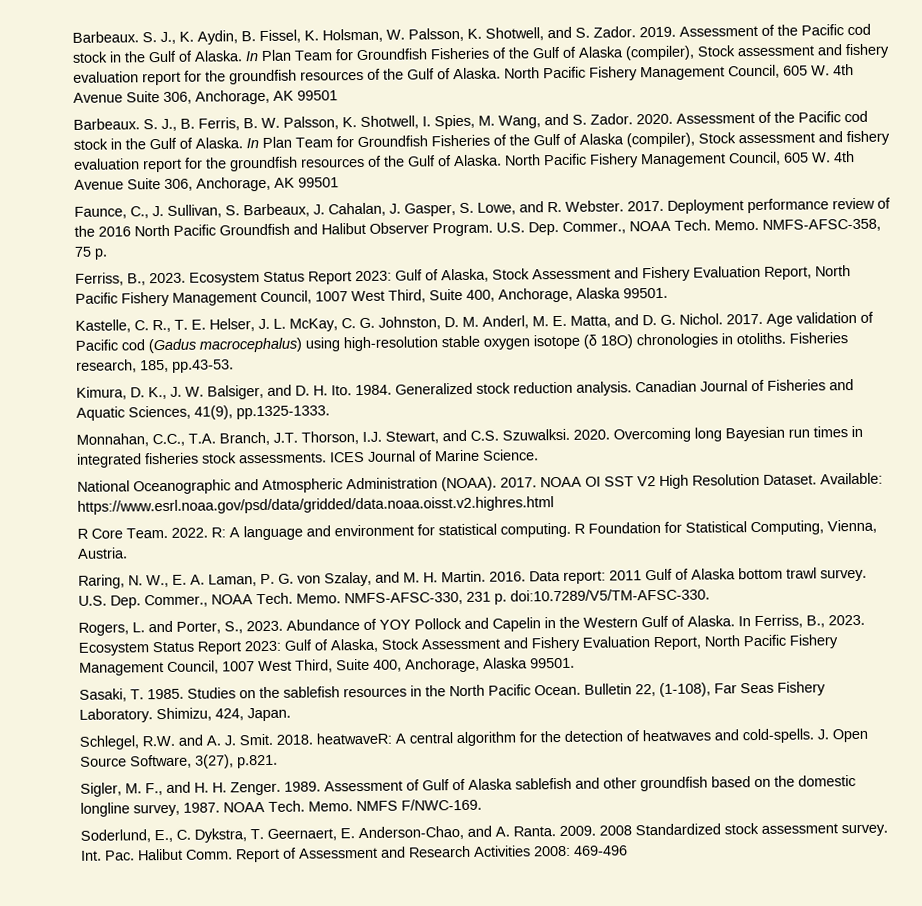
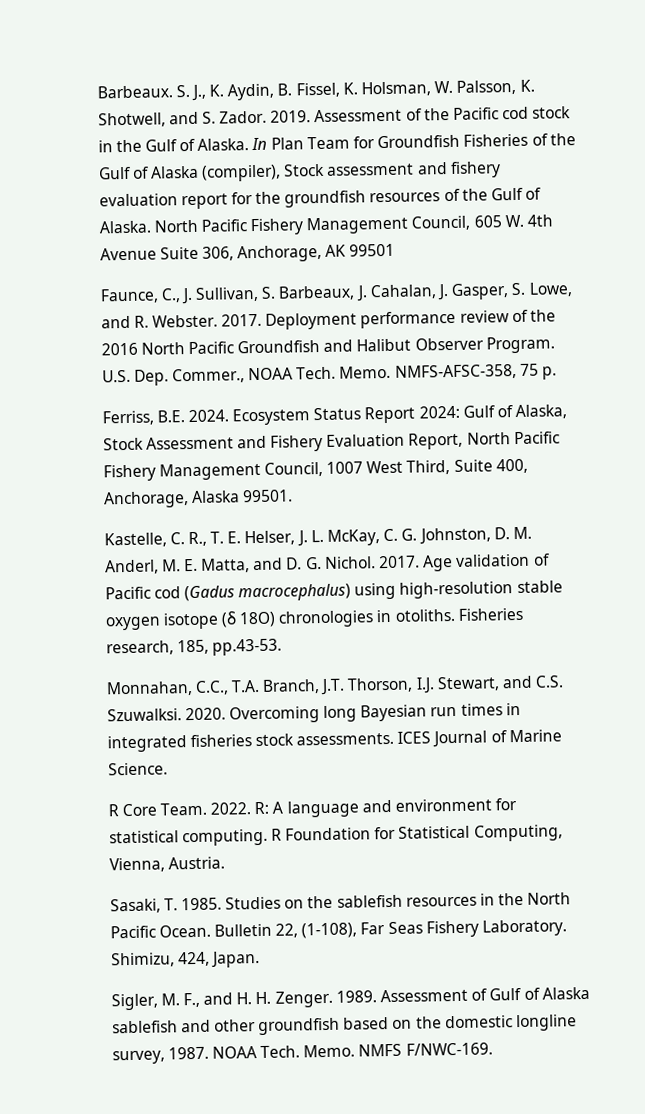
- Barbeaux. S. J., B. Ferris, B. W. Palsson, K. Shotwell, I. Spies, M. Wang, and S. Zador. 2020. Assessment of the Pacific cod stock in the Gulf of Alaska. In Plan Team for Groundfish Fisheries of the Gulf of Alaska (compiler), Stock assessment and fishery evaluation report for the groundfish resources of the Gulf of Alaska. North Pacific Fishery Management Council, 605 W. 4th Avenue Suite 306, Anchorage, AK 99501
  NMFS-AFSC-358, 75 p.
- Ferriss, B., 2023. Ecosystem Status Report 2023: Gulf of Alaska, Stock Assessment and Fishery Evaluation Report, North Pacific Fishery Management Council, 1007 West Third, Suite 400, Anchorage, Alaska 99501.
+ Ferriss, B.E. 2024. Ecosystem Status Report 2024: Gulf of Alaska, Stock Assessment and Fishery Evaluation Report, North Pacific Fishery Management Council, 1007 West Third, Suite 400, Anchorage, Alaska 99501.
- Kimura, D. K., J. W. Balsiger, and D. H. Ito. 1984. Generalized stock reduction analysis. Canadian Journal of Fisheries and Aquatic Sciences, 41(9), pp.1325-1333.
- National Oceanographic and Atmospheric Administration (NOAA). 2017. NOAA OI SST V2 High Resolution Dataset. Available: https://www.esrl.noaa.gov/psd/data/gridded/data.noaa.oisst.v2.highres.html
- Raring, N. W., E. A. Laman, P. G. von Szalay, and M. H. Martin. 2016. Data report: 2011 Gulf of Alaska bottom trawl survey. U.S. Dep. Commer., NOAA Tech. Memo. NMFS-AFSC-330, 231 p. doi:10.7289/V5/TM-AFSC-330.
- Rogers, L. and Porter, S., 2023. Abundance of YOY Pollock and Capelin in the Western Gulf of Alaska. In Ferriss, B., 2023. Ecosystem Status Report 2023: Gulf of Alaska, Stock Assessment and Fishery Evaluation Report, North Pacific Fishery Management Council, 1007 West Third, Suite 400, Anchorage, Alaska 99501.
- Schlegel, R.W. and A. J. Smit. 2018. heatwaveR: A central algorithm for the detection of heatwaves and cold-spells. J. Open Source Software, 3(27), p.821.
- Soderlund, E., C. Dykstra, T. Geernaert, E. Anderson-Chao, and A. Ranta. 2009. 2008 Standardized stock assessment survey. Int. Pac. Halibut Comm. Report of Assessment and Research Activities 2008: 469-496

